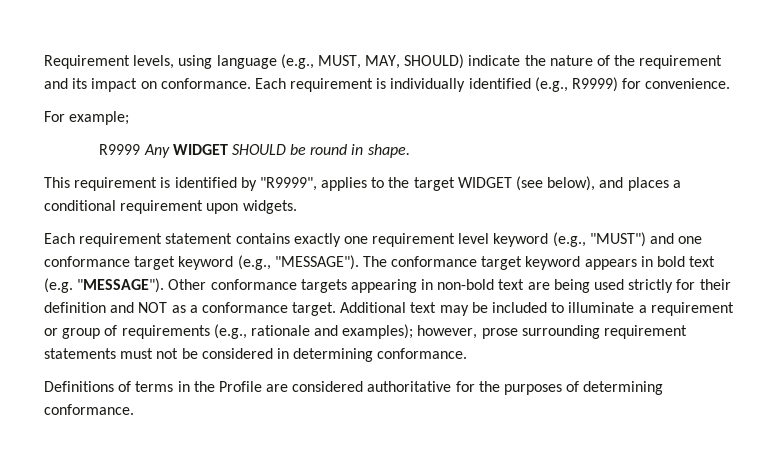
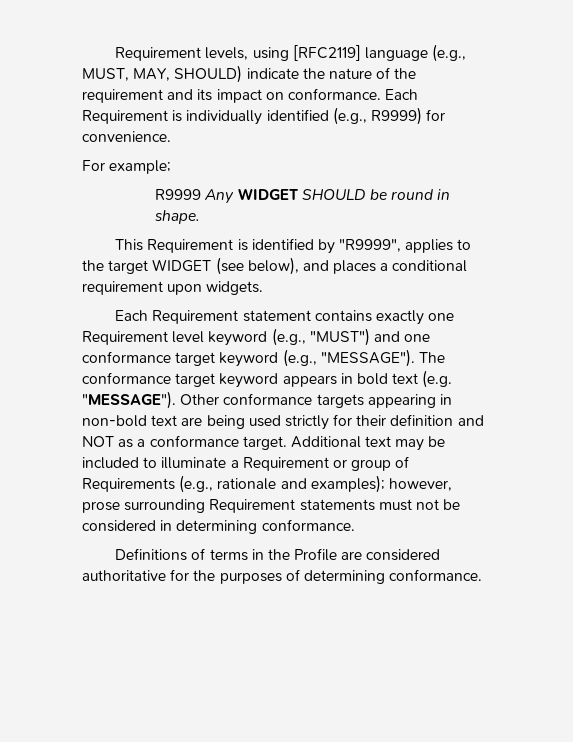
- Requirement levels, using language (e.g., MUST, MAY, SHOULD) indicate the nature of the requirement and its impact on conformance.
+ Requirement levels, using [RFC2119] language (e.g., MUST, MAY, SHOULD) indicate the nature of the requirement and its impact on conformance.
- Each requirement is individually identified (e.g., R9999) for convenience.
+ Each Requirement is individually identified (e.g., R9999) for convenience.
- This requirement is identified by "R9999", applies to the target WIDGET (see below), and places a conditional requirement upon widgets.
+ This Requirement is identified by "R9999", applies to the target WIDGET (see below), and places a conditional requirement upon widgets.
- Each requirement statement contains exactly one requirement level keyword (e.g., "MUST") and one conformance target keyword (e.g., "MESSAGE").
+ Each Requirement statement contains exactly one Requirement level keyword (e.g., "MUST") and one conformance target keyword (e.g., "MESSAGE").
- Additional text may be included to illuminate a requirement or group of requirements (e.g., rationale and examples); however, prose surrounding requirement statements must not be considered in determining conformance.
+ Additional text may be included to illuminate a Requirement or group of Requirements (e.g., rationale and examples); however, prose surrounding Requirement statements must not be considered in determining conformance.

